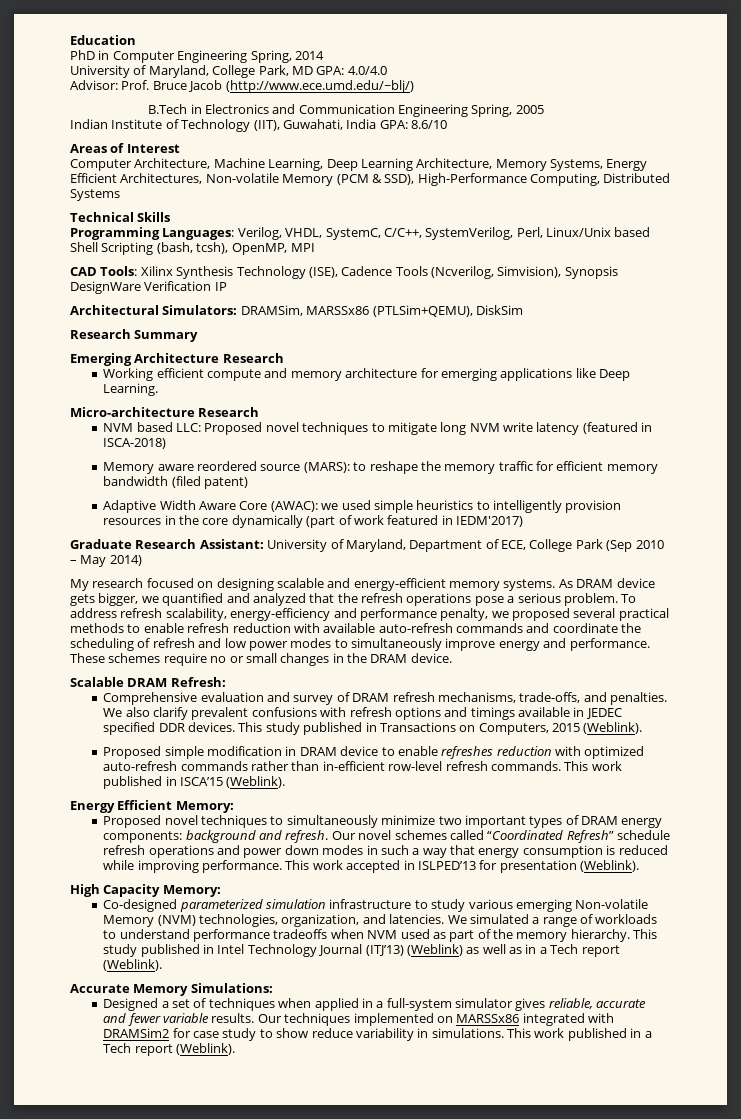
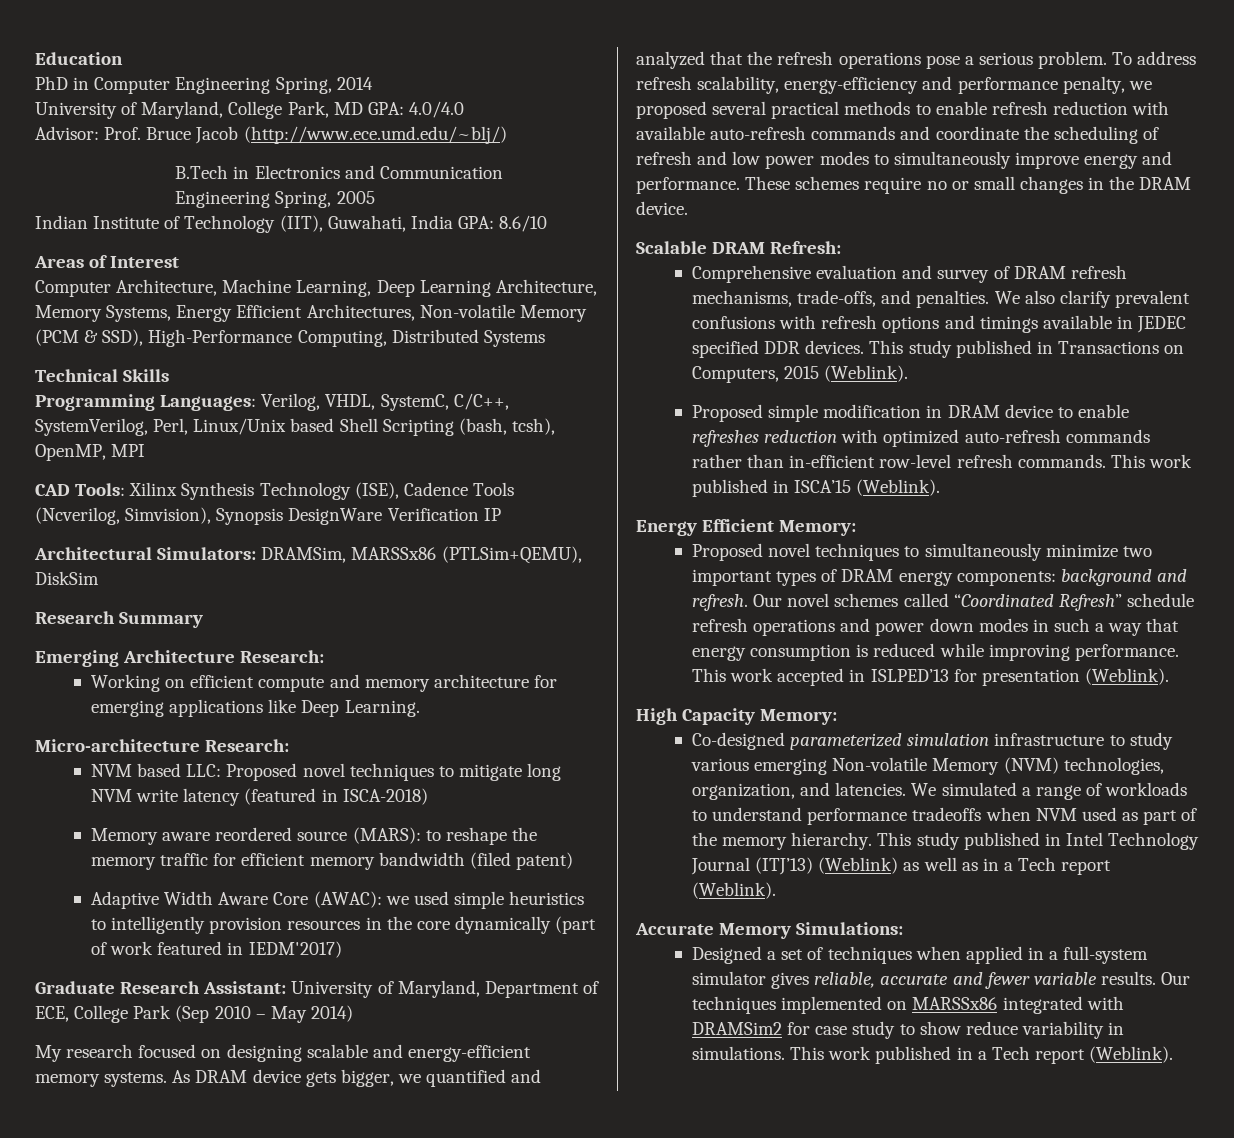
- Emerging Architecture Research
+ Emerging Architecture Research:
- Working efficient compute and memory architecture for emerging applications like Deep Learning.
+ Working on efficient compute and memory architecture for emerging applications like Deep Learning.
- Micro-architecture Research
+ Micro-architecture Research:

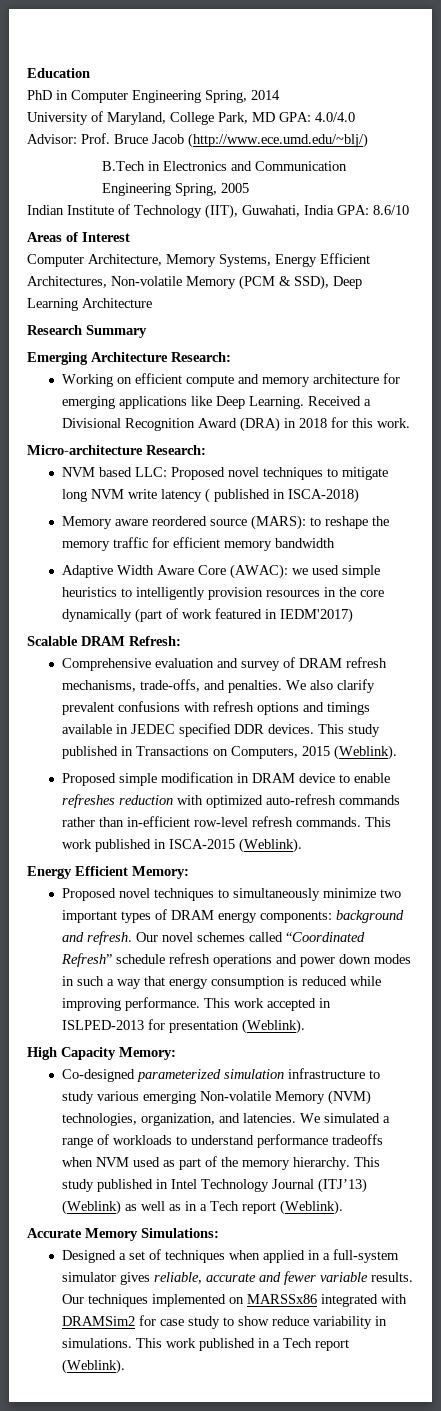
- Computer Architecture, Machine Learning, Deep Learning Architecture, Memory Systems, Energy Efficient Architectures, Non-volatile Memory (PCM & SSD), High-Performance Computing, Distributed Systems
- Technical Skills
- Programming Languages: Verilog, VHDL, SystemC, C/C++, SystemVerilog, Perl, Linux/Unix based Shell Scripting (bash, tcsh), OpenMP, MPI
- CAD Tools: Xilinx Synthesis Technology (ISE), Cadence Tools (Ncverilog, Simvision), Synopsis DesignWare Verification IP
- Architectural Simulators: DRAMSim, MARSSx86 (PTLSim+QEMU), DiskSim
+ Computer Architecture, Memory Systems, Energy Efficient Architectures, Non-volatile Memory (PCM & SSD), Deep Learning Architecture
+ Received a Divisional Recognition Award (DRA) in 2018 for this work.
- NVM based LLC: Proposed novel techniques to mitigate long NVM write latency (featured in ISCA-2018)
+ NVM based LLC: Proposed novel techniques to mitigate long NVM write latency ( published in ISCA-2018)
- Memory aware reordered source (MARS): to reshape the memory traffic for efficient memory bandwidth (filed patent)
+ Memory aware reordered source (MARS): to reshape the memory traffic for efficient memory bandwidth
- Graduate Research Assistant: University of Maryland, Department of ECE, College Park (Sep 2010 – May 2014)
- My research focused on designing scalable and energy-efficient memory systems. As DRAM device gets bigger, we quantified and analyzed that the refresh operations pose a serious problem. To address refresh scalability, energy-efficiency and performance penalty, we proposed several practical methods to enable refresh reduction with available auto-refresh commands and coordinate the scheduling of refresh and low power modes to simultaneously improve energy and performance. These schemes require no or small changes in the DRAM device.
- This work published in ISCA’15 (Weblink).
+ This work published in ISCA-2015 (Weblink).
- This work accepted in ISLPED’13 for presentation (Weblink).
+ This work accepted in ISLPED-2013 for presentation (Weblink).

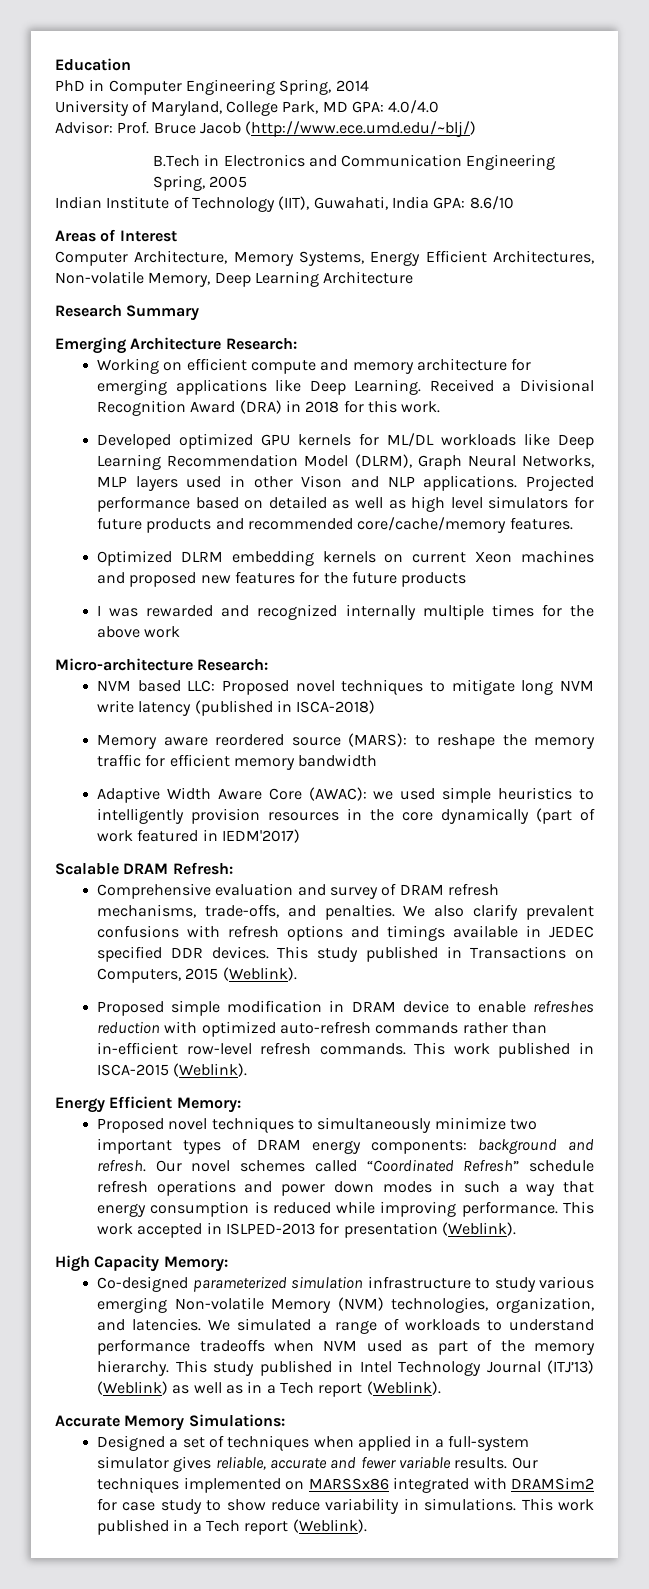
- Computer Architecture, Memory Systems, Energy Efficient Architectures, Non-volatile Memory (PCM & SSD), Deep Learning Architecture
+ Computer Architecture, Memory Systems, Energy Efficient Architectures, Non-volatile Memory, Deep Learning Architecture
+ Developed optimized GPU kernels for ML/DL workloads like Deep Learning Recommendation Model (DLRM), Graph Neural Networks, MLP layers used in other Vison and NLP applications. Projected performance based on detailed as well as high level simulators for future products and recommended core/cache/memory features.
+ Optimized DLRM embedding kernels on current Xeon machines and proposed new features for the future products
+ I was rewarded and recognized internally multiple times for the above work
- NVM based LLC: Proposed novel techniques to mitigate long NVM write latency ( published in ISCA-2018)
+ NVM based LLC: Proposed novel techniques to mitigate long NVM write latency (published in ISCA-2018)

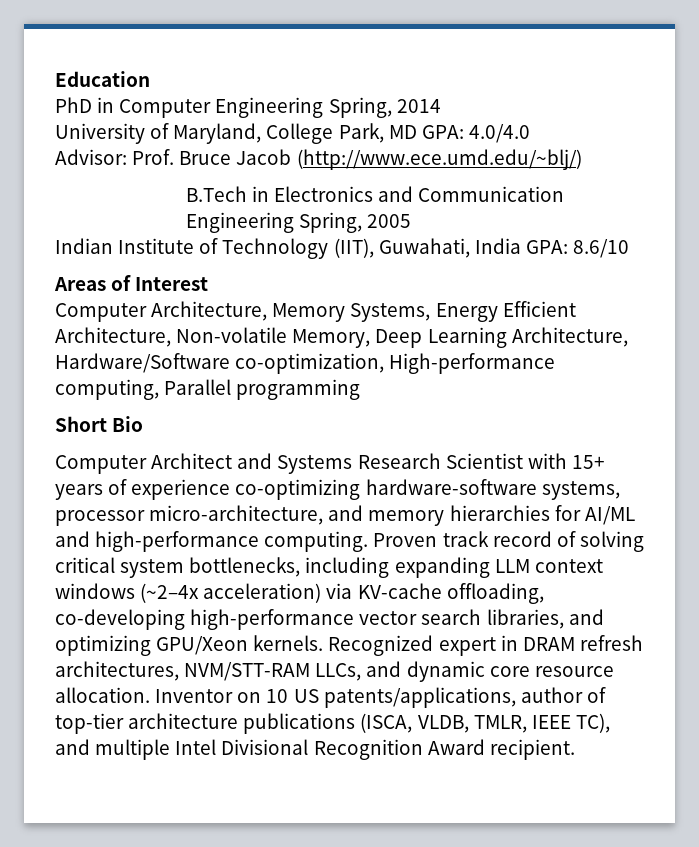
- Computer Architecture, Memory Systems, Energy Efficient Architectures, Non-volatile Memory, Deep Learning Architecture
- Research Summary
- Emerging Architecture Research:
- Working on efficient compute and memory architecture for emerging applications like Deep Learning. Received a Divisional Recognition Award (DRA) in 2018 for this work.
- Developed optimized GPU kernels for ML/DL workloads like Deep Learning Recommendation Model (DLRM), Graph Neural Networks, MLP layers used in other Vison and NLP applications. Projected performance based on detailed as well as high level simulators for future products and recommended core/cache/memory features.
- Optimized DLRM embedding kernels on current Xeon machines and proposed new features for the future products
- I was rewarded and recognized internally multiple times for the above work
- Micro-architecture Research:
- NVM based LLC: Proposed novel techniques to mitigate long NVM write latency (published in ISCA-2018)
- Memory aware reordered source (MARS): to reshape the memory traffic for efficient memory bandwidth
- Adaptive Width Aware Core (AWAC): we used simple heuristics to intelligently provision resources in the core dynamically (part of work featured in IEDM'2017)
- Scalable DRAM Refresh:
- Comprehensive evaluation and survey of DRAM refresh mechanisms, trade-offs, and penalties. We also clarify prevalent confusions with refresh options and timings available in JEDEC specified DDR devices. This study published in Transactions on Computers, 2015 (Weblink).
- Proposed simple modification in DRAM device to enable refreshes reduction with optimized auto-refresh commands rather than in-efficient row-level refresh commands. This work published in ISCA-2015 (Weblink).
- Energy Efficient Memory:
- Proposed novel techniques to simultaneously minimize two important types of DRAM energy components: background and refresh. Our novel schemes called “Coordinated Refresh” schedule refresh operations and power down modes in such a way that energy consumption is reduced while improving performance. This work accepted in ISLPED-2013 for presentation (Weblink).
- High Capacity Memory:
- Co-designed parameterized simulation infrastructure to study various emerging Non-volatile Memory (NVM) technologies, organization, and latencies. We simulated a range of workloads to understand performance tradeoffs when NVM used as part of the memory hierarchy. This study published in Intel Technology Journal (ITJ’13) (Weblink) as well as in a Tech report (Weblink).
- Accurate Memory Simulations:
- Designed a set of techniques when applied in a full-system simulator gives reliable, accurate and fewer variable results. Our techniques implemented on MARSSx86 integrated with DRAMSim2 for case study to show reduce variability in simulations. This work published in a Tech report (Weblink).
+ Computer Architecture, Memory Systems, Energy Efficient Architecture, Non-volatile Memory, Deep Learning Architecture, Hardware/Software co-optimization, High-performance computing, Parallel programming
+ Short Bio
+ Computer Architect and Systems Research Scientist with 15+ years of experience co-optimizing hardware-software systems, processor micro-architecture, and memory hierarchies for AI/ML and high-performance computing. Proven track record of solving critical system bottlenecks, including expanding LLM context windows (~2–4x acceleration) via KV-cache offloading, co-developing high-performance vector search libraries, and optimizing GPU/Xeon kernels. Recognized expert in DRAM refresh architectures, NVM/STT-RAM LLCs, and dynamic core resource allocation. Inventor on 10 US patents/applications, author of top-tier architecture publications (ISCA, VLDB, TMLR, IEEE TC), and multiple Intel Divisional Recognition Award recipient.

